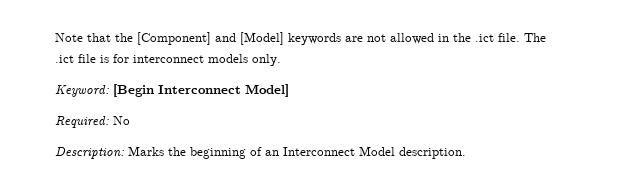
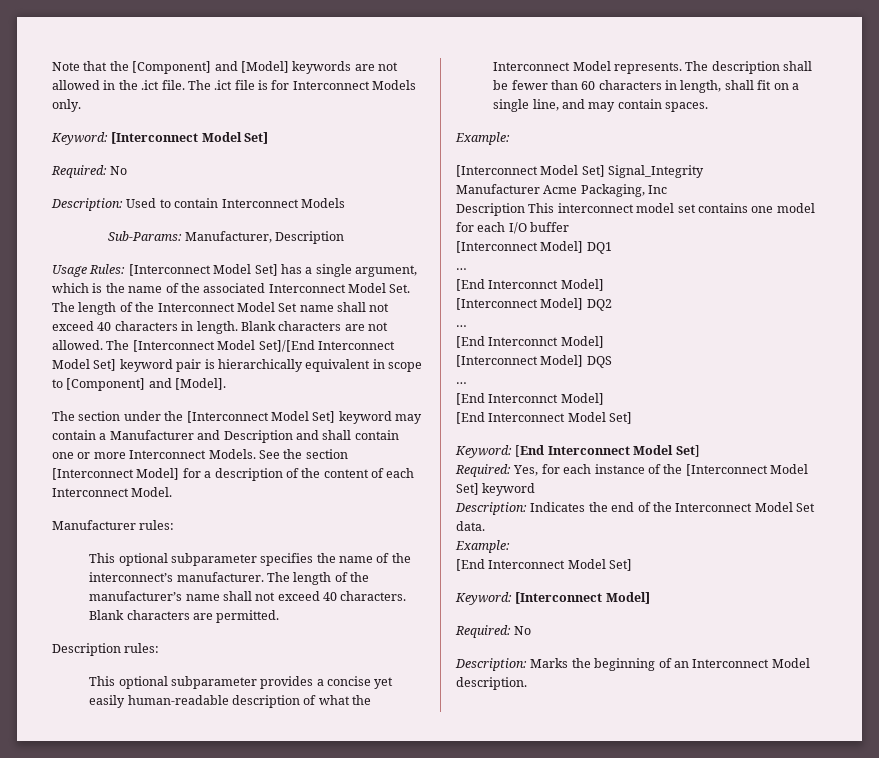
- The .ict file is for interconnect models only.
+ The .ict file is for Interconnect Models only.
- Keyword: [Begin Interconnect Model]
+ Keyword: [Interconnect Model Set]
+ Required: No
+ Description: Used to contain Interconnect Models
+ Sub-Params: Manufacturer, Description
+ Usage Rules: [Interconnect Model Set] has a single argument, which is the name of the associated Interconnect Model Set. The length of the Interconnect Model Set name shall not exceed 40 characters in length. Blank characters are not allowed. The [Interconnect Model Set]/[End Interconnect Model Set] keyword pair is hierarchically equivalent in scope to [Component] and [Model].
+ The section under the [Interconnect Model Set] keyword may contain a Manufacturer and Description and shall contain one or more Interconnect Models. See the section [Interconnect Model] for a description of the content of each Interconnect Model.
+ Manufacturer rules:
+ This optional subparameter specifies the name of the interconnect’s manufacturer. The length of the manufacturer’s name shall not exceed 40 characters. Blank characters are permitted.
+ Description rules:
+ This optional subparameter provides a concise yet easily human-readable description of what the Interconnect Model represents. The description shall be fewer than 60 characters in length, shall fit on a single line, and may contain spaces.
+ Example:
+ [Interconnect Model Set] Signal_Integrity
+ Manufacturer Acme Packaging, Inc
+ Description This interconnect model set contains one model for each I/O buffer
+ [Interconnect Model] DQ1
+ …
+ [End Interconnct Model]
+ [Interconnect Model] DQ2
+ …
+ [End Interconnct Model]
+ [Interconnect Model] DQS
+ …
+ [End Interconnct Model]
+ [End Interconnect Model Set]
+ Keyword: [End Interconnect Model Set]
+ Required: Yes, for each instance of the [Interconnect Model Set] keyword
+ Description: Indicates the end of the Interconnect Model Set data.
+ Example:
+ [End Interconnect Model Set]
+ Keyword: [Interconnect Model]

